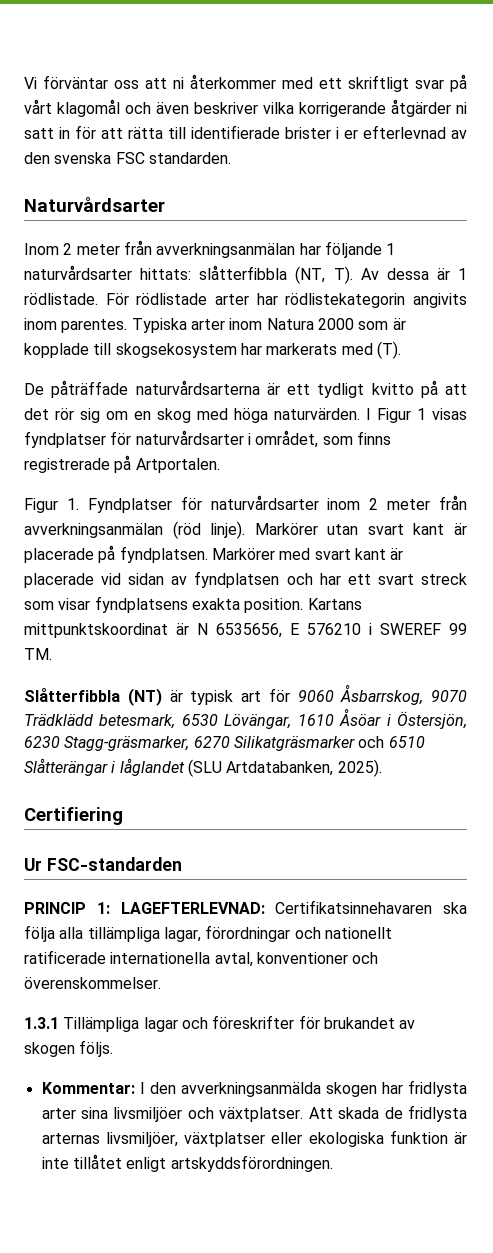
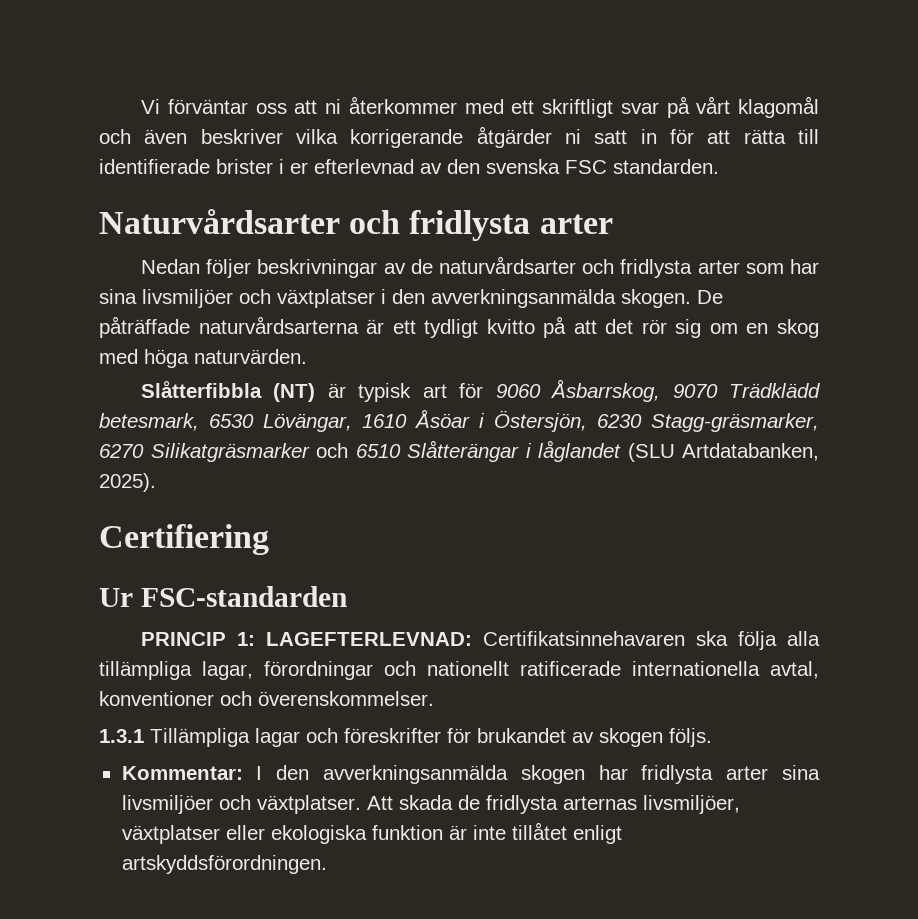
- Naturvårdsarter
- Inom 2 meter från avverkningsanmälan har följande 1 naturvårdsarter hittats: slåtterfibbla (NT, T). Av dessa är 1 rödlistade. För rödlistade arter har rödlistekategorin angivits inom parentes. Typiska arter inom Natura 2000 som är kopplade till skogsekosystem har markerats med (T).
- De påträffade naturvårdsarterna är ett tydligt kvitto på att det rör sig om en skog med höga naturvärden. I Figur 1 visas fyndplatser för naturvårdsarter i området, som finns registrerade på Artportalen.
- Figur 1. Fyndplatser för naturvårdsarter inom 2 meter från avverkningsanmälan (röd linje). Markörer utan svart kant är placerade på fyndplatsen. Markörer med svart kant är placerade vid sidan av fyndplatsen och har ett svart streck som visar fyndplatsens exakta position. Kartans mittpunktskoordinat är N 6535656, E 576210 i SWEREF 99 TM.
+ Naturvårdsarter och fridlysta arter
+ Nedan följer beskrivningar av de naturvårdsarter och fridlysta arter som har sina livsmiljöer och växtplatser i den avverkningsanmälda skogen. De påträffade naturvårdsarterna är ett tydligt kvitto på att det rör sig om en skog med höga naturvärden.

